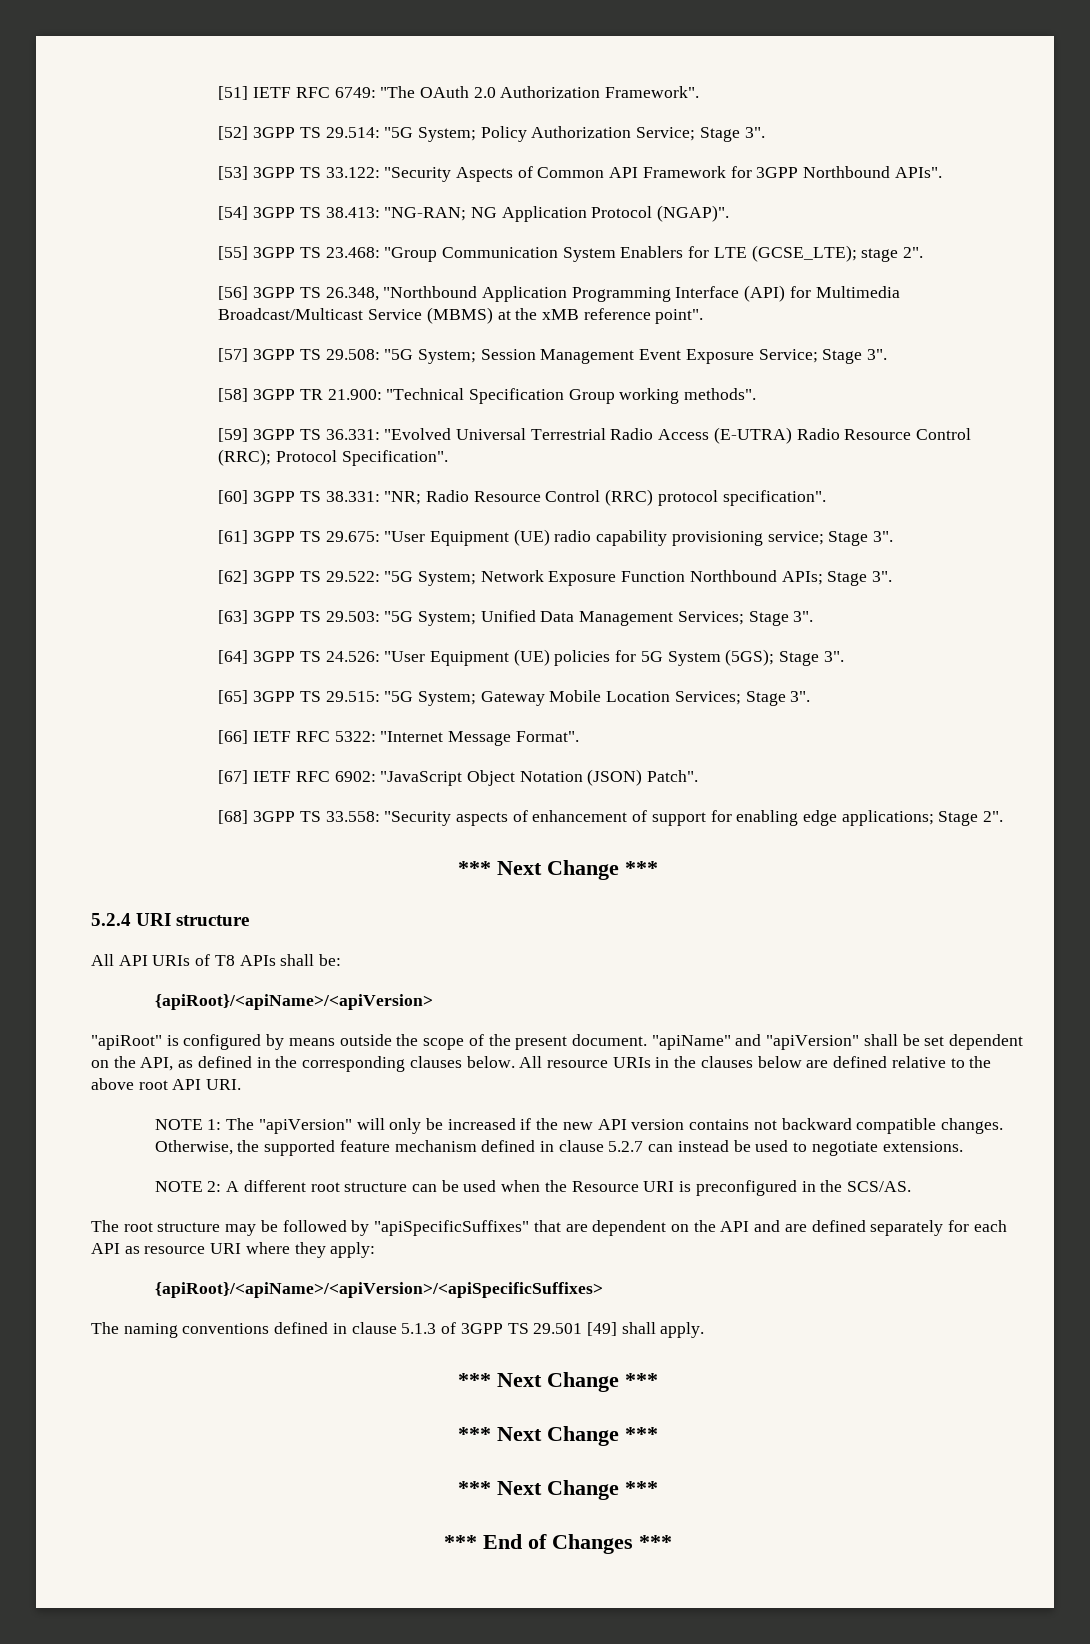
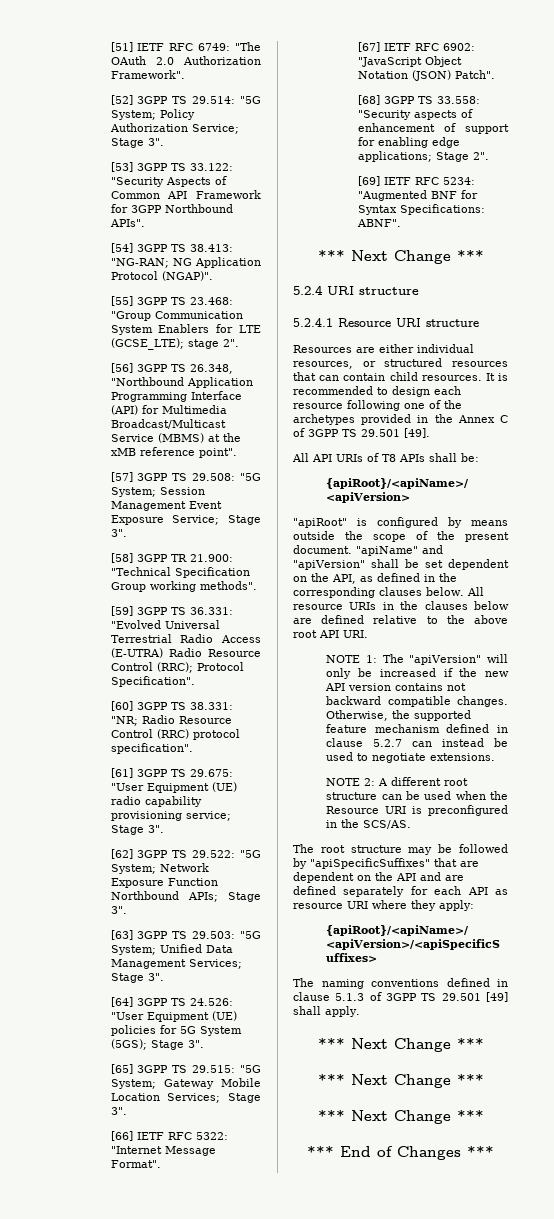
+ [69] IETF RFC 5234: "Augmented BNF for Syntax Specifications: ABNF".
+ 5.2.4.1 Resource URI structure
+ Resources are either individual resources, or structured resources that can contain child resources. It is recommended to design each resource following one of the archetypes provided in the Annex C of 3GPP TS 29.501 [49].

